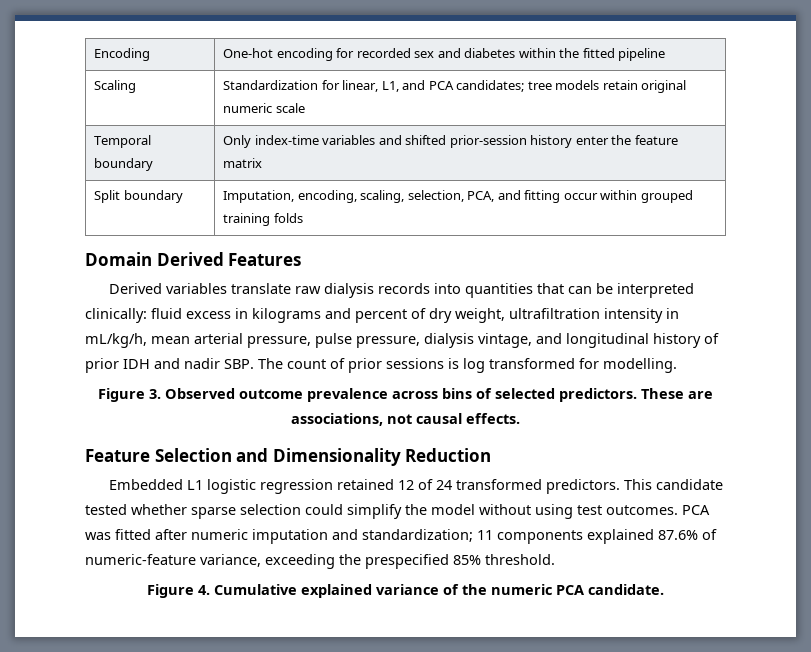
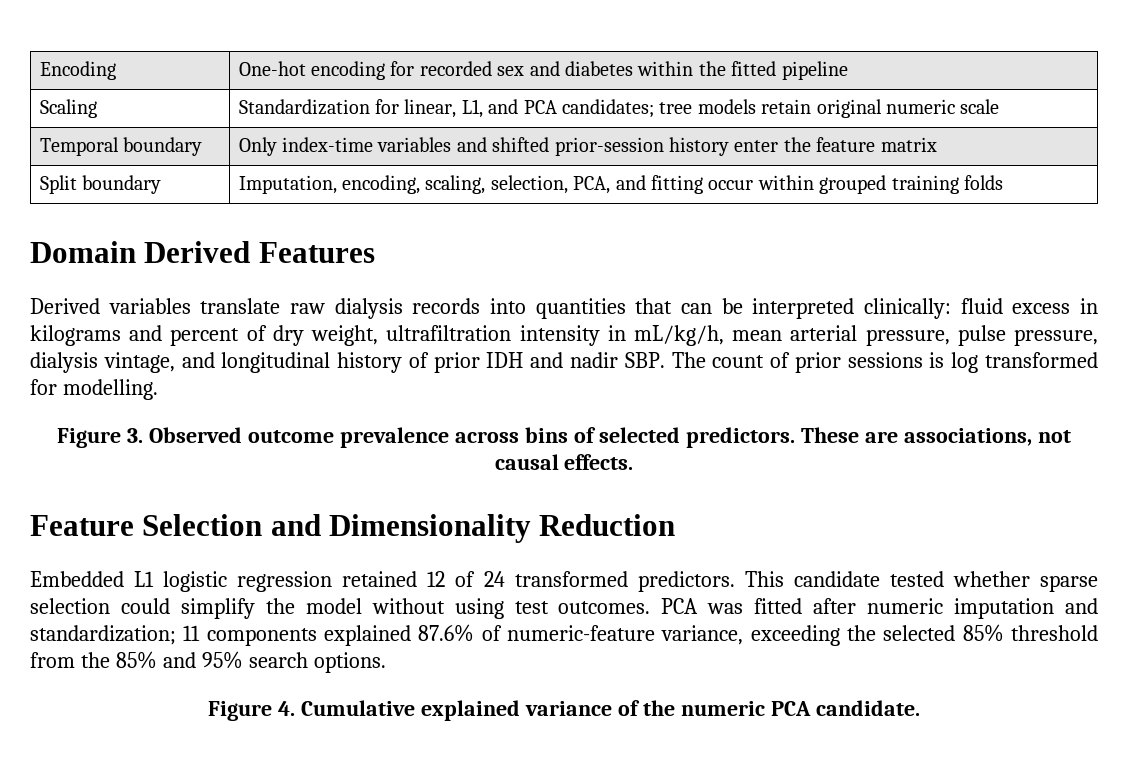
- PCA was fitted after numeric imputation and standardization; 11 components explained 87.6% of numeric-feature variance, exceeding the prespecified 85% threshold.
+ PCA was fitted after numeric imputation and standardization; 11 components explained 87.6% of numeric-feature variance, exceeding the selected 85% threshold from the 85% and 95% search options.

